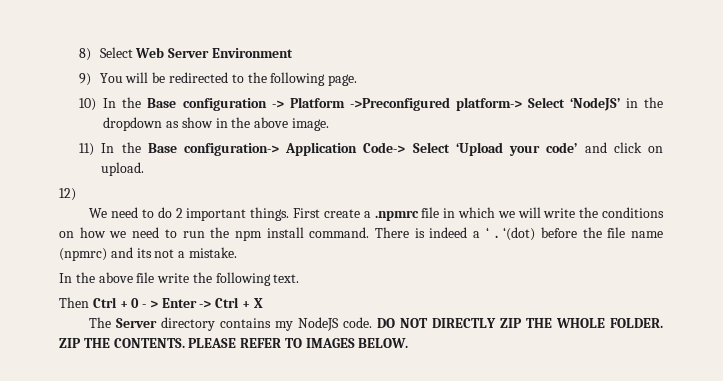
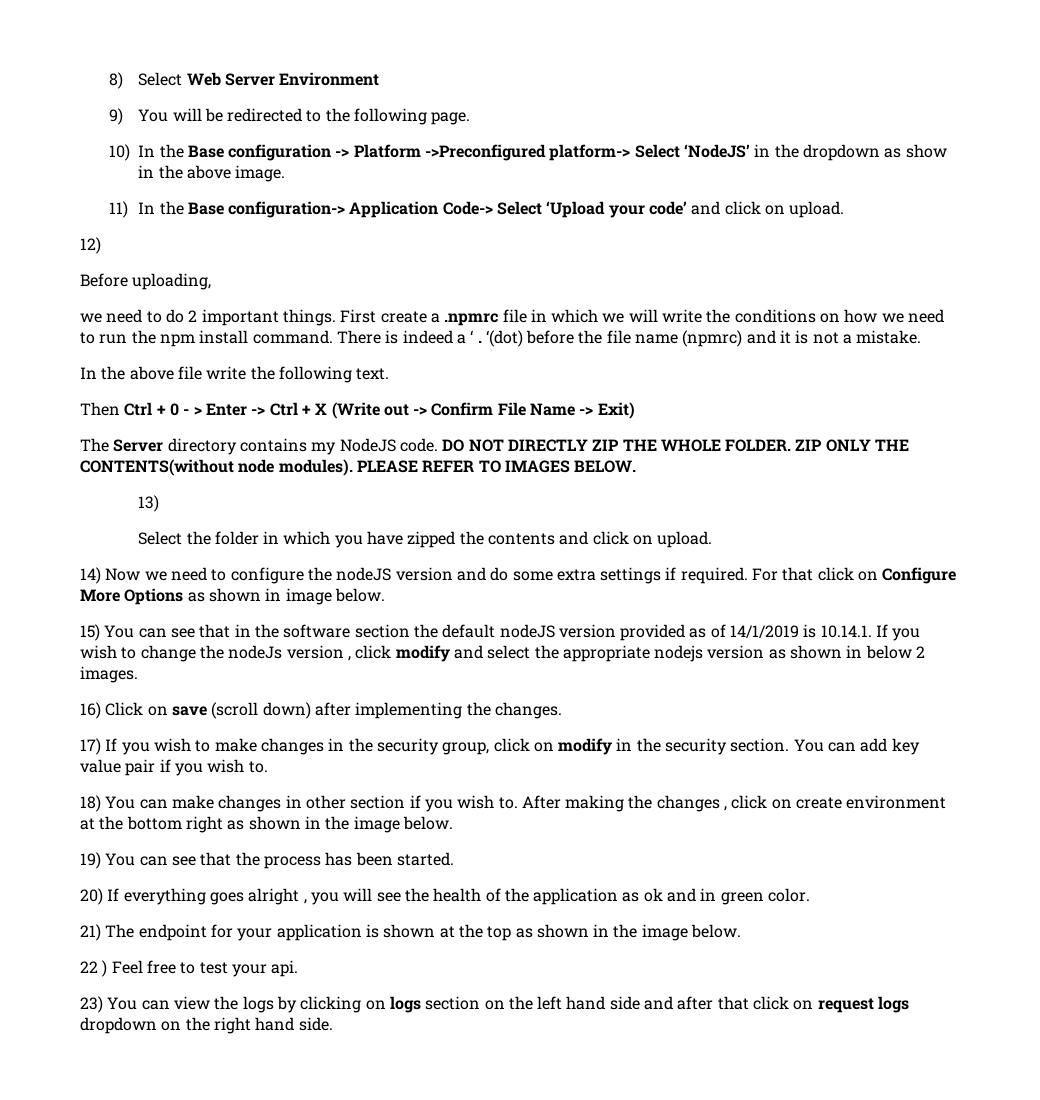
- We need to do 2 important things.
+ Before uploading,
+ we need to do 2 important things.
- ‘(dot) before the file name (npmrc) and its not a mistake.
+ ‘(dot) before the file name (npmrc) and it is not a mistake.
- Then Ctrl + 0 - > Enter -> Ctrl + X
+ Then Ctrl + 0 - > Enter -> Ctrl + X (Write out -> Confirm File Name -> Exit)
- ZIP THE CONTENTS.
+ ZIP ONLY THE CONTENTS(without node modules).
+ 13)
+ Select the folder in which you have zipped the contents and click on upload.
+ 14) Now we need to configure the nodeJS version and do some extra settings if required. For that click on Configure More Options as shown in image below.
+ 15) You can see that in the software section the default nodeJS version provided as of 14/1/2019 is 10.14.1. If you wish to change the nodeJs version , click modify and select the appropriate nodejs version as shown in below 2 images.
+ 16) Click on save (scroll down) after implementing the changes.
+ 17) If you wish to make changes in the security group, click on modify in the security section. You can add key value pair if you wish to.
+ 18) You can make changes in other section if you wish to. After making the changes , click on create environment at the bottom right as shown in the image below.
+ 19) You can see that the process has been started.
+ 20) If everything goes alright , you will see the health of the application as ok and in green color.
+ 21) The endpoint for your application is shown at the top as shown in the image below.
+ 22 ) Feel free to test your api.
+ 23) You can view the logs by clicking on logs section on the left hand side and after that click on request logs dropdown on the right hand side.

